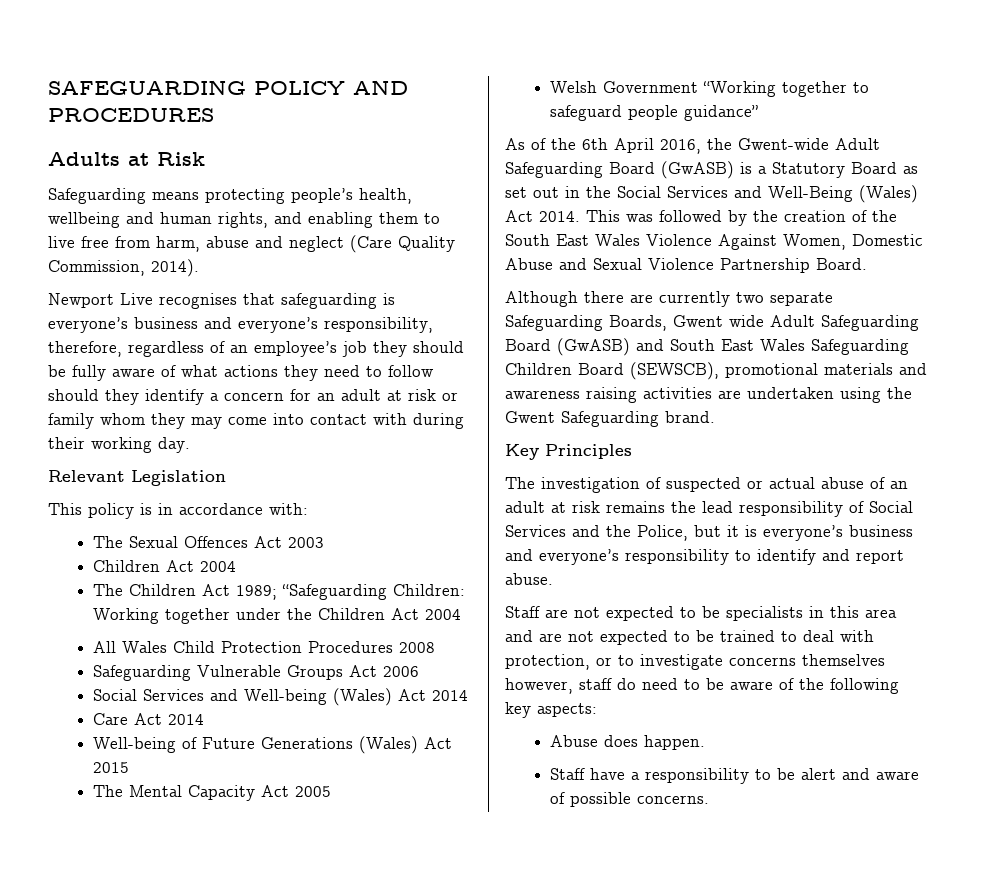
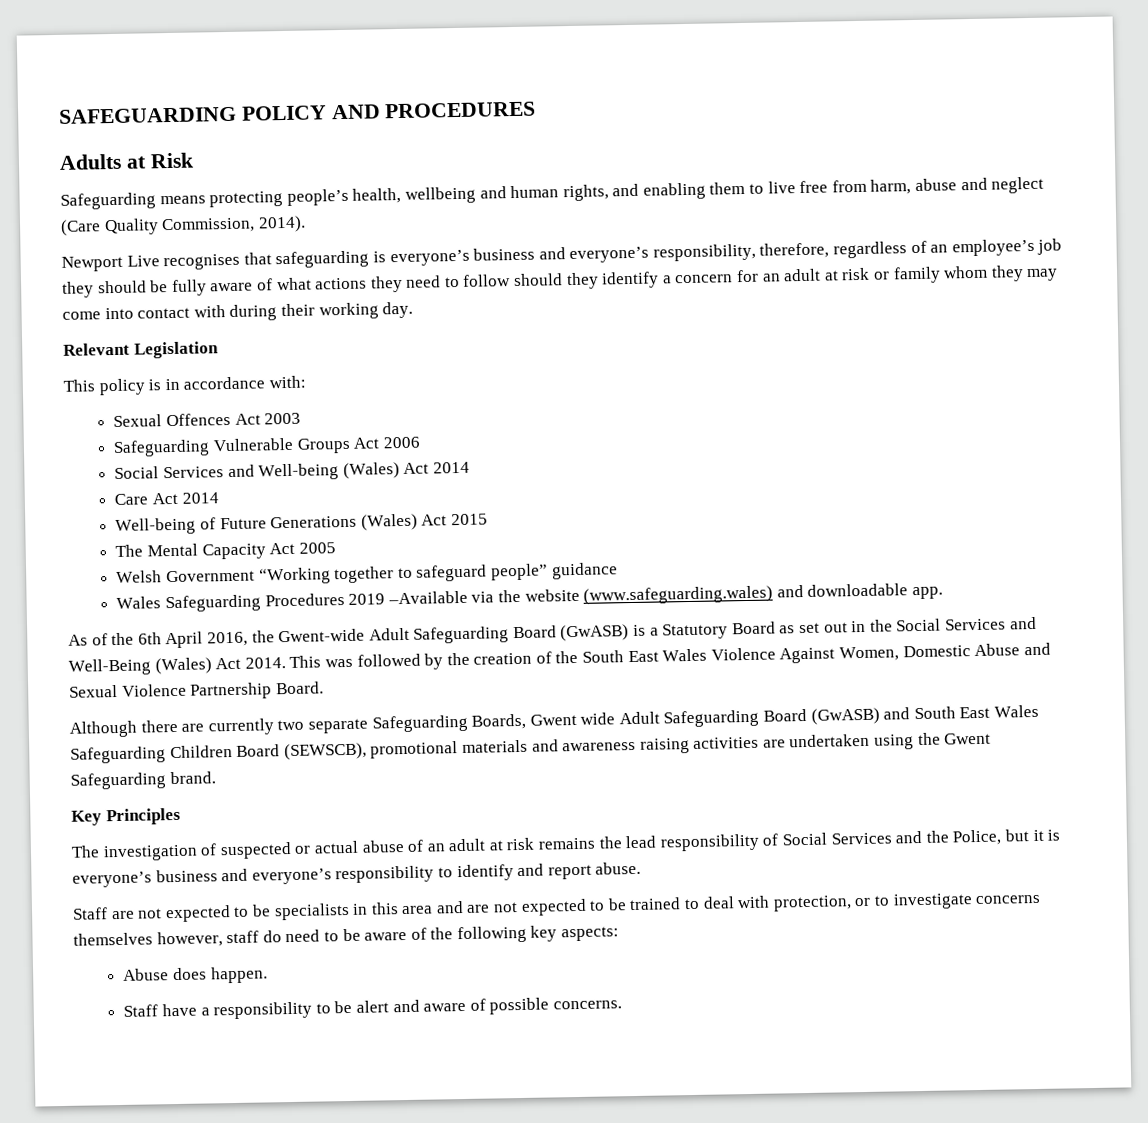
- The Sexual Offences Act 2003
- Children Act 2004
- The Children Act 1989; “Safeguarding Children: Working together under the Children Act 2004
- All Wales Child Protection Procedures 2008
+ Sexual Offences Act 2003
- Welsh Government “Working together to safeguard people guidance”
+ Welsh Government “Working together to safeguard people” guidance
+ Wales Safeguarding Procedures 2019 –Available via the website (www.safeguarding.wales) and downloadable app.

